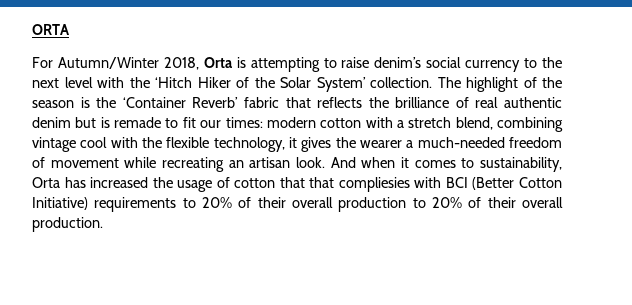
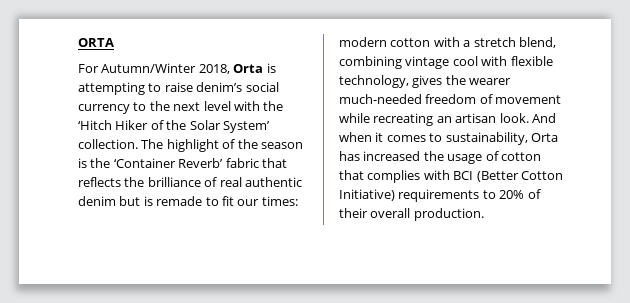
- The highlight of the season is the ‘Container Reverb’ fabric that reflects the brilliance of real authentic denim but is remade to fit our times: modern cotton with a stretch blend, combining vintage cool with the flexible technology, it gives the wearer a much-needed freedom of movement while recreating an artisan look.
+ The highlight of the season is the ‘Container Reverb’ fabric that reflects the brilliance of real authentic denim but is remade to fit our times: modern cotton with a stretch blend, combining vintage cool with flexible technology, gives the wearer much-needed freedom of movement while recreating an artisan look.
- And when it comes to sustainability, Orta has increased the usage of cotton that that compliesies with BCI (Better Cotton Initiative) requirements to 20% of their overall production to 20% of their overall production.
+ And when it comes to sustainability, Orta has increased the usage of cotton that complies with BCI (Better Cotton Initiative) requirements to 20% of their overall production.

